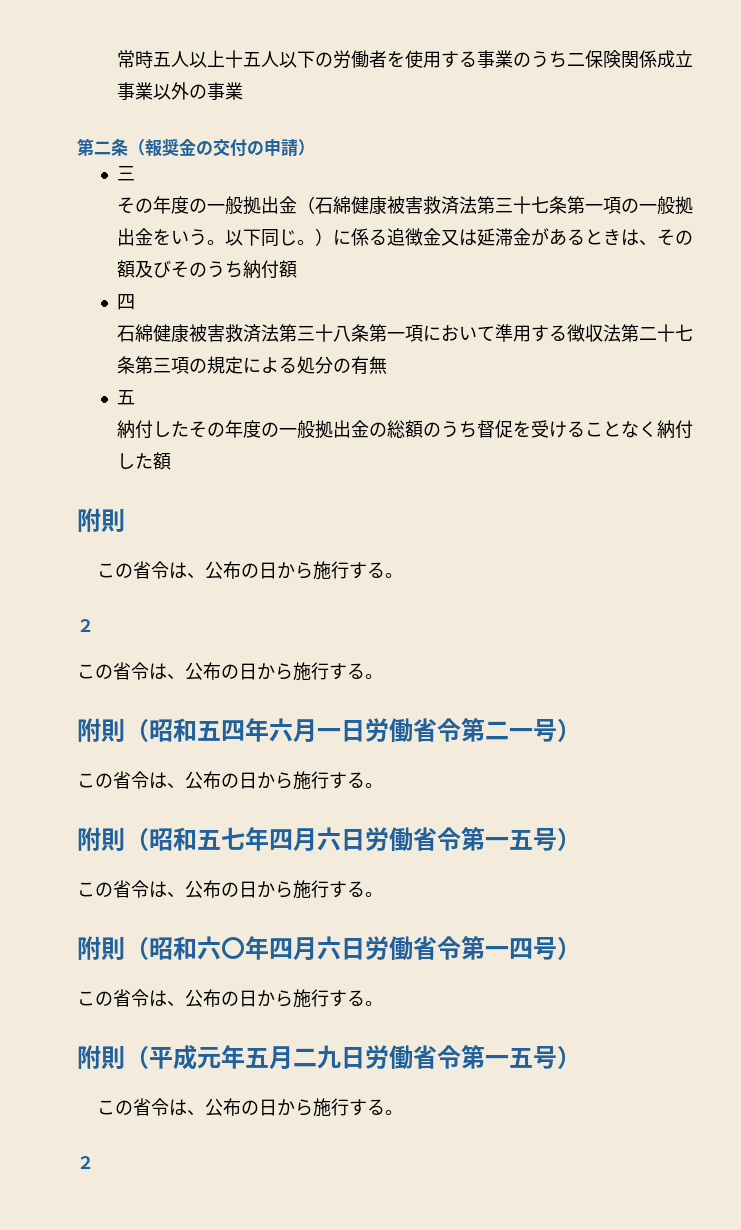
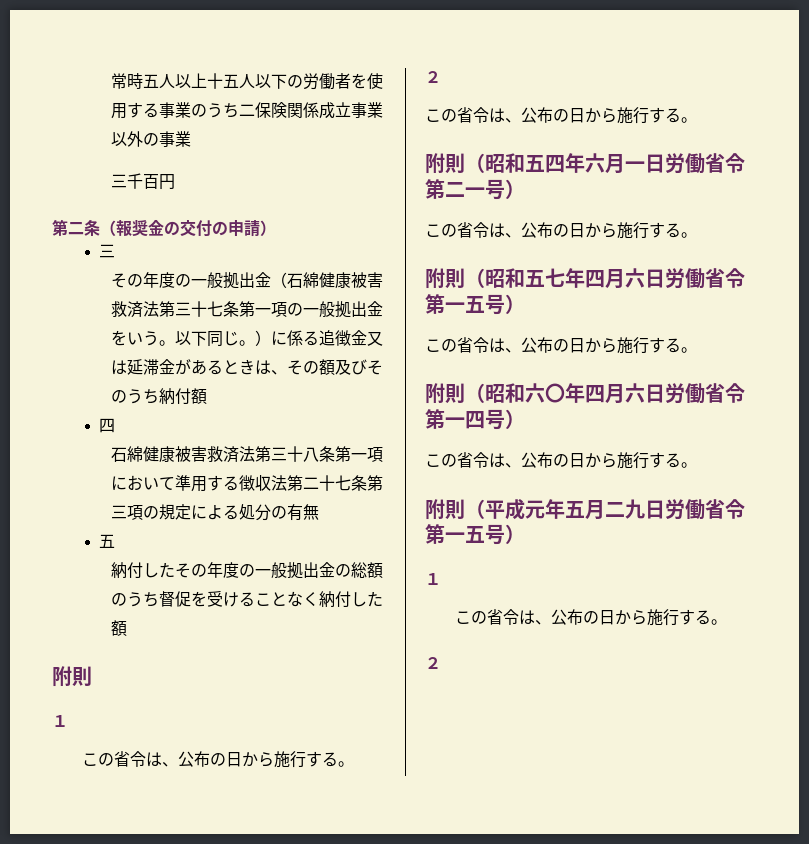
+ 三千百円
  納付したその年度の一般拠出金の総額のうち督促を受けることなく納付した額
  附則
+ １
  附則（平成元年五月二九日労働省令第一五号）
+ １

